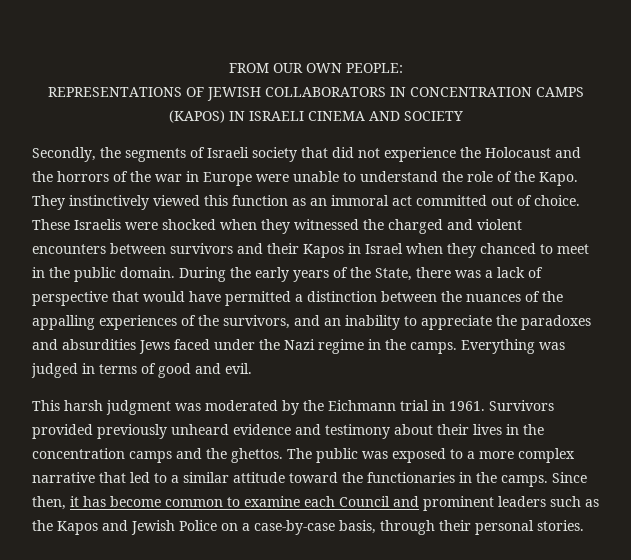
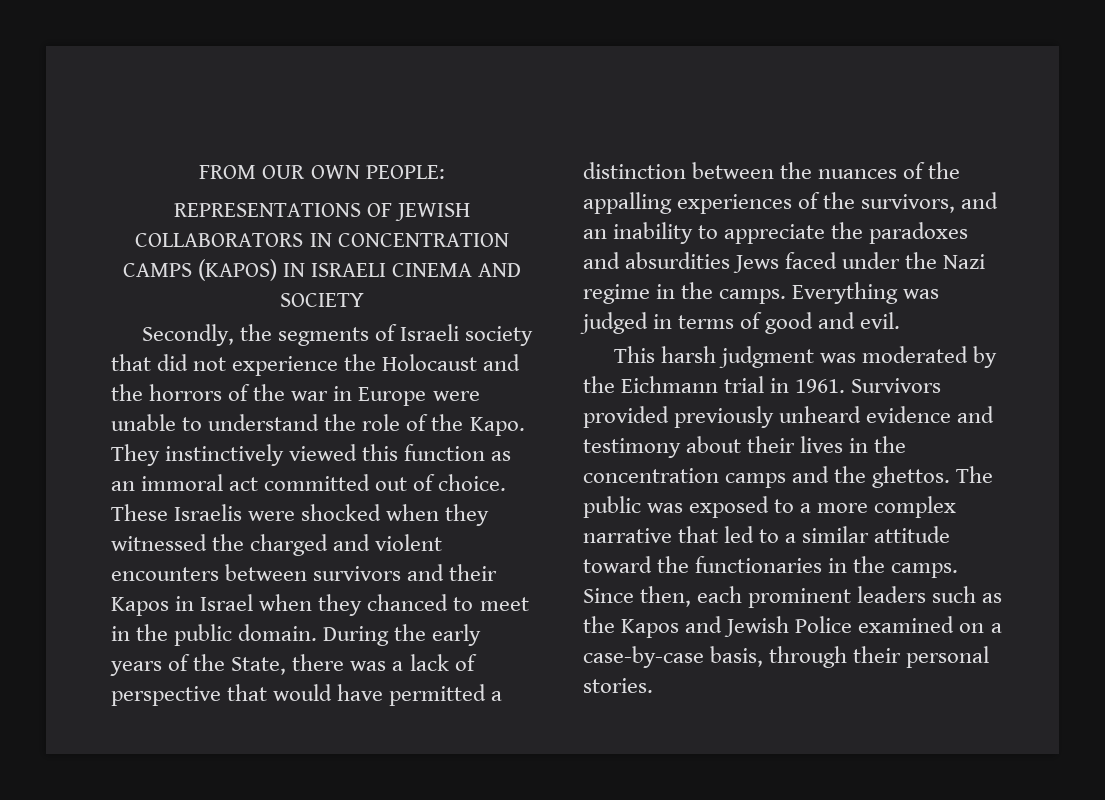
- Since then, it has become common to examine each Council and prominent leaders such as the Kapos and Jewish Police on a case-by-case basis, through their personal stories.
+ Since then, each prominent leaders such as the Kapos and Jewish Police examined on a case-by-case basis, through their personal stories.

